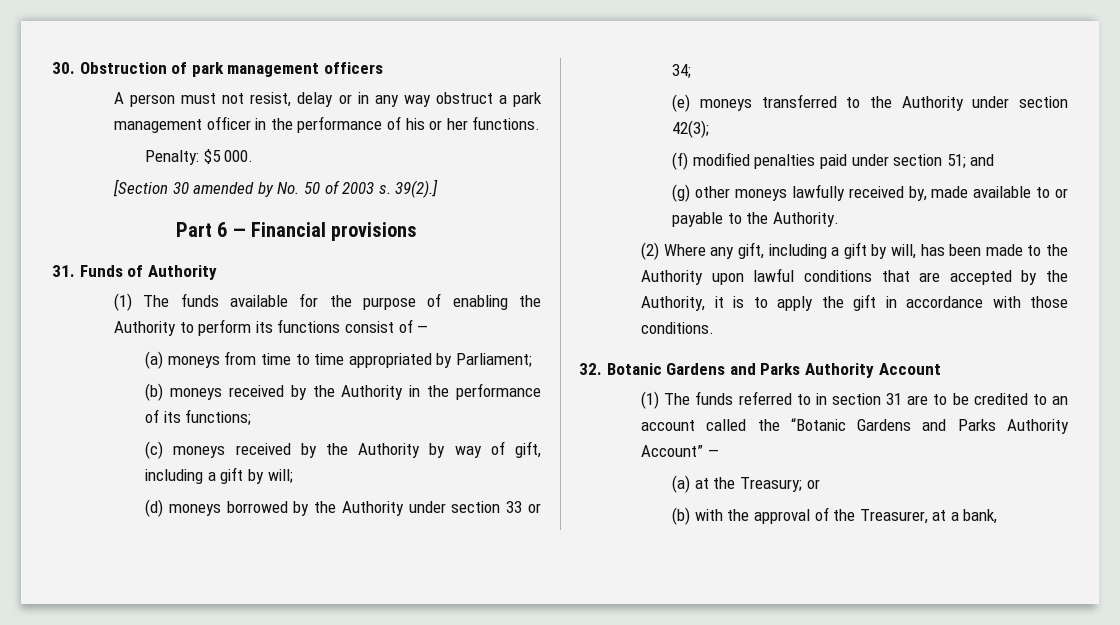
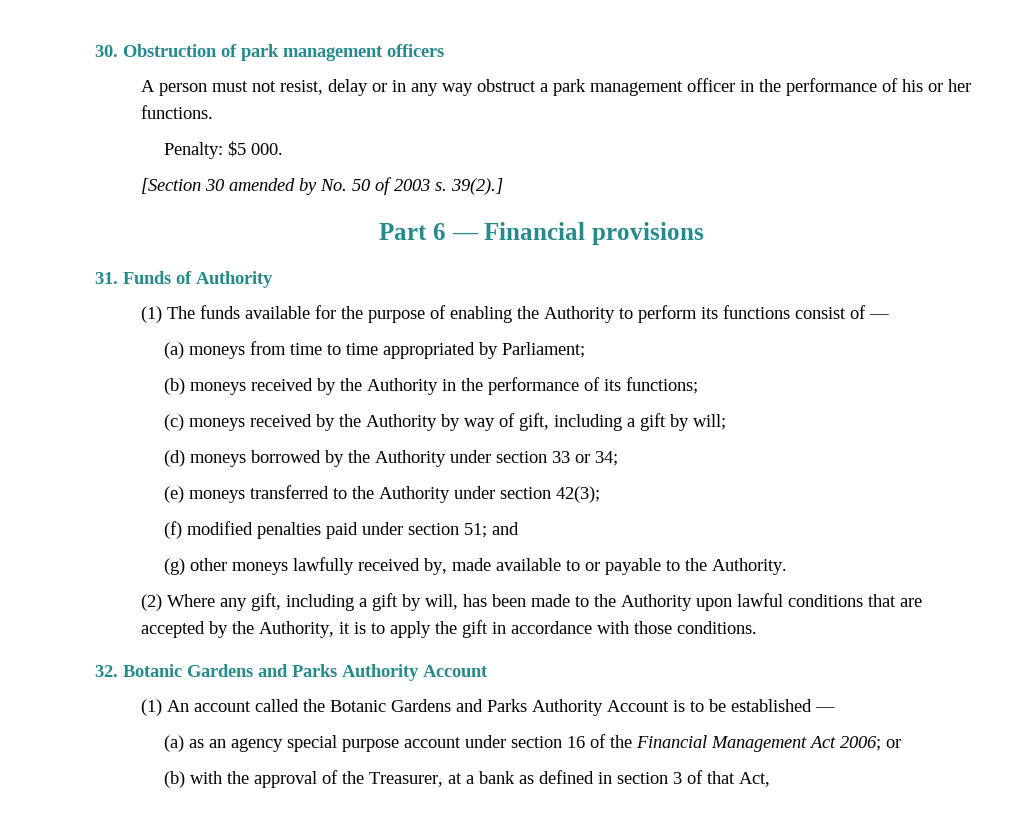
- (1) The funds referred to in section 31 are to be credited to an account called the “Botanic Gardens and Parks Authority Account” —
- (a) at the Treasury; or
+ (1) An account called the Botanic Gardens and Parks Authority Account is to be established —
+ (a) as an agency special purpose account under section 16 of the Financial Management Act 2006; or
- (b) with the approval of the Treasurer, at a bank,
+ (b) with the approval of the Treasurer, at a bank as defined in section 3 of that Act,

